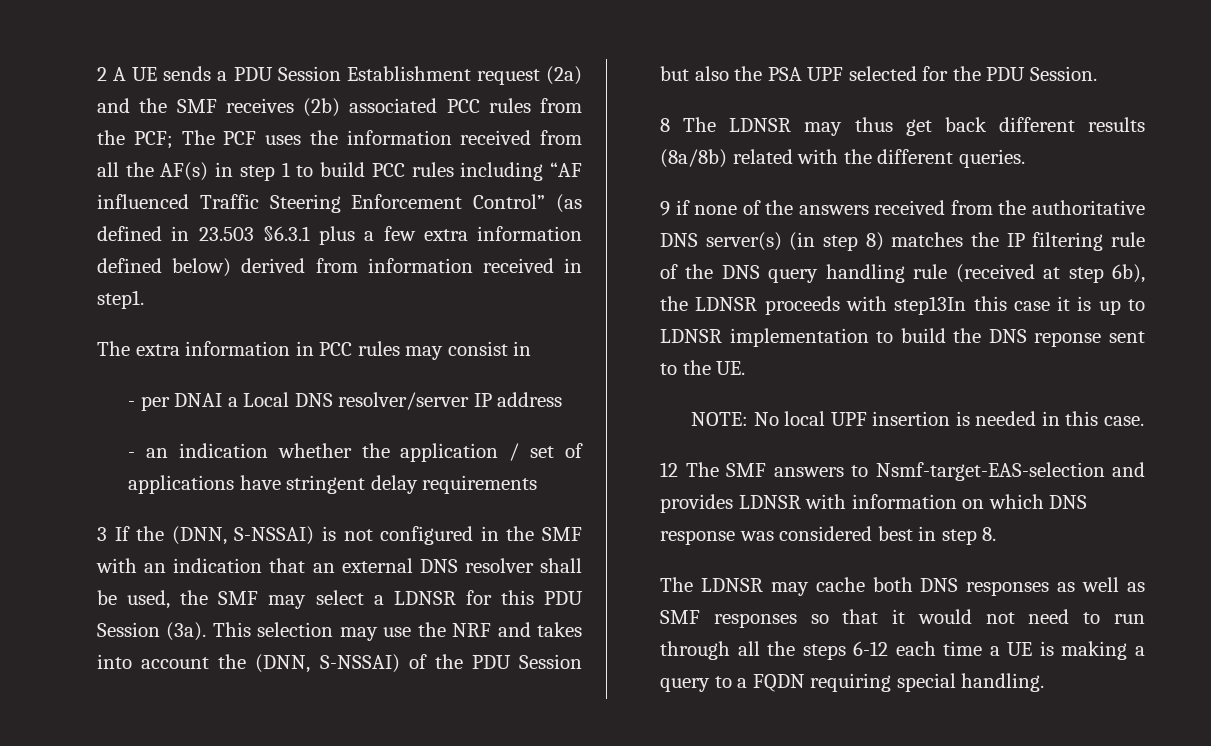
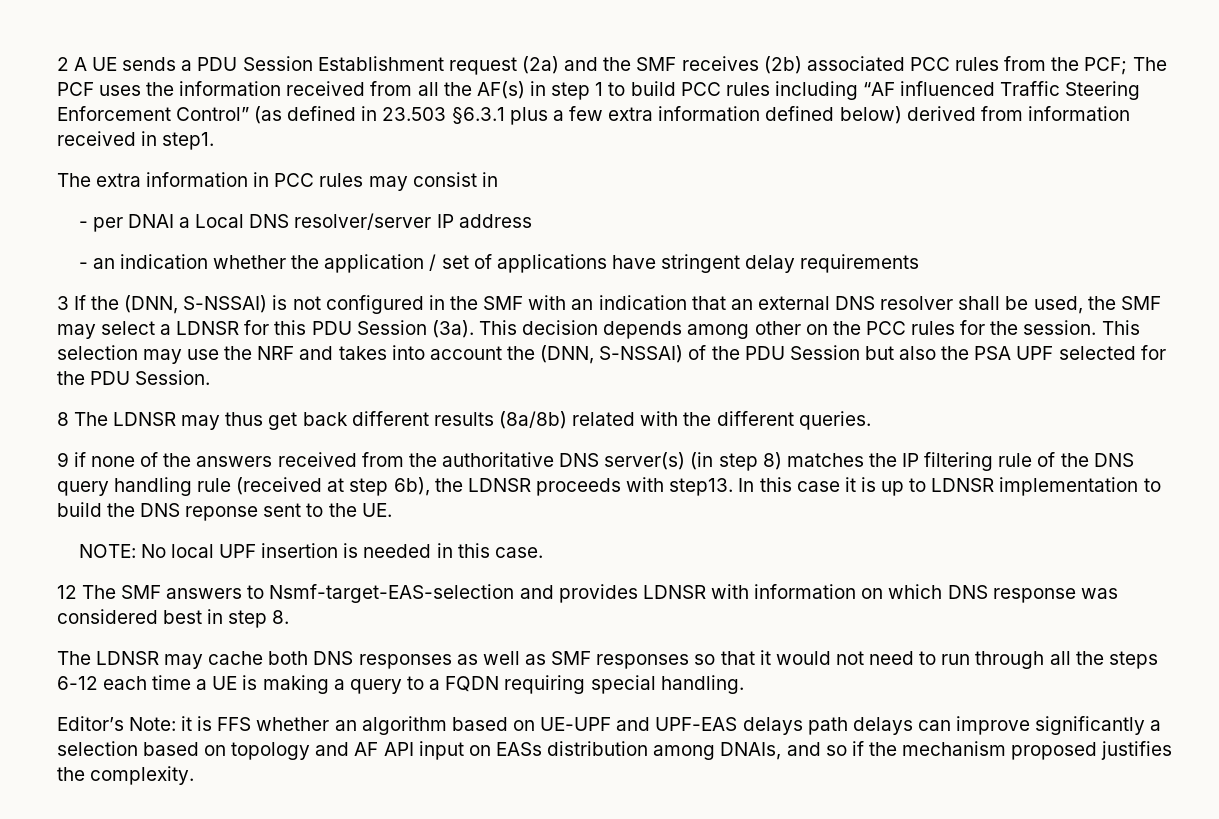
- This selection may use the NRF and takes into account the (DNN, S-NSSAI) of the PDU Session but also the PSA UPF selected for the PDU Session.
+ This decision depends among other on the PCC rules for the session. This selection may use the NRF and takes into account the (DNN, S-NSSAI) of the PDU Session but also the PSA UPF selected for the PDU Session.
- 9 if none of the answers received from the authoritative DNS server(s) (in step 8) matches the IP filtering rule of the DNS query handling rule (received at step 6b), the LDNSR proceeds with step13In this case it is up to LDNSR implementation to build the DNS reponse sent to the UE.
+ 9 if none of the answers received from the authoritative DNS server(s) (in step 8) matches the IP filtering rule of the DNS query handling rule (received at step 6b), the LDNSR proceeds with step13. In this case it is up to LDNSR implementation to build the DNS reponse sent to the UE.
+ Editor’s Note: it is FFS whether an algorithm based on UE-UPF and UPF-EAS delays path delays can improve significantly a selection based on topology and AF API input on EASs distribution among DNAIs, and so if the mechanism proposed justifies the complexity.

